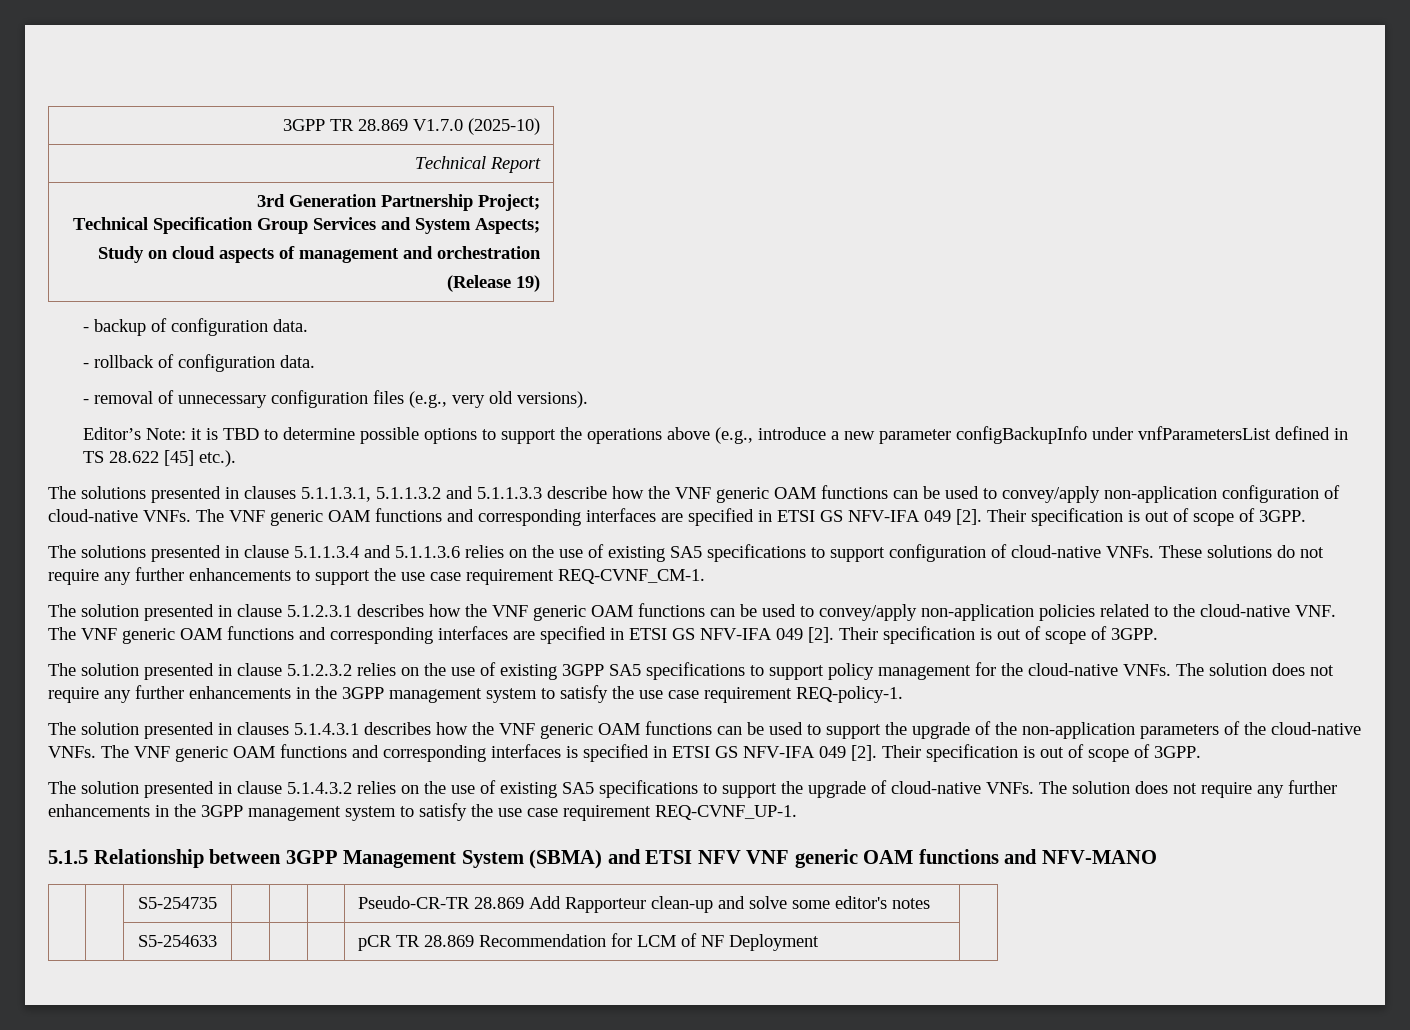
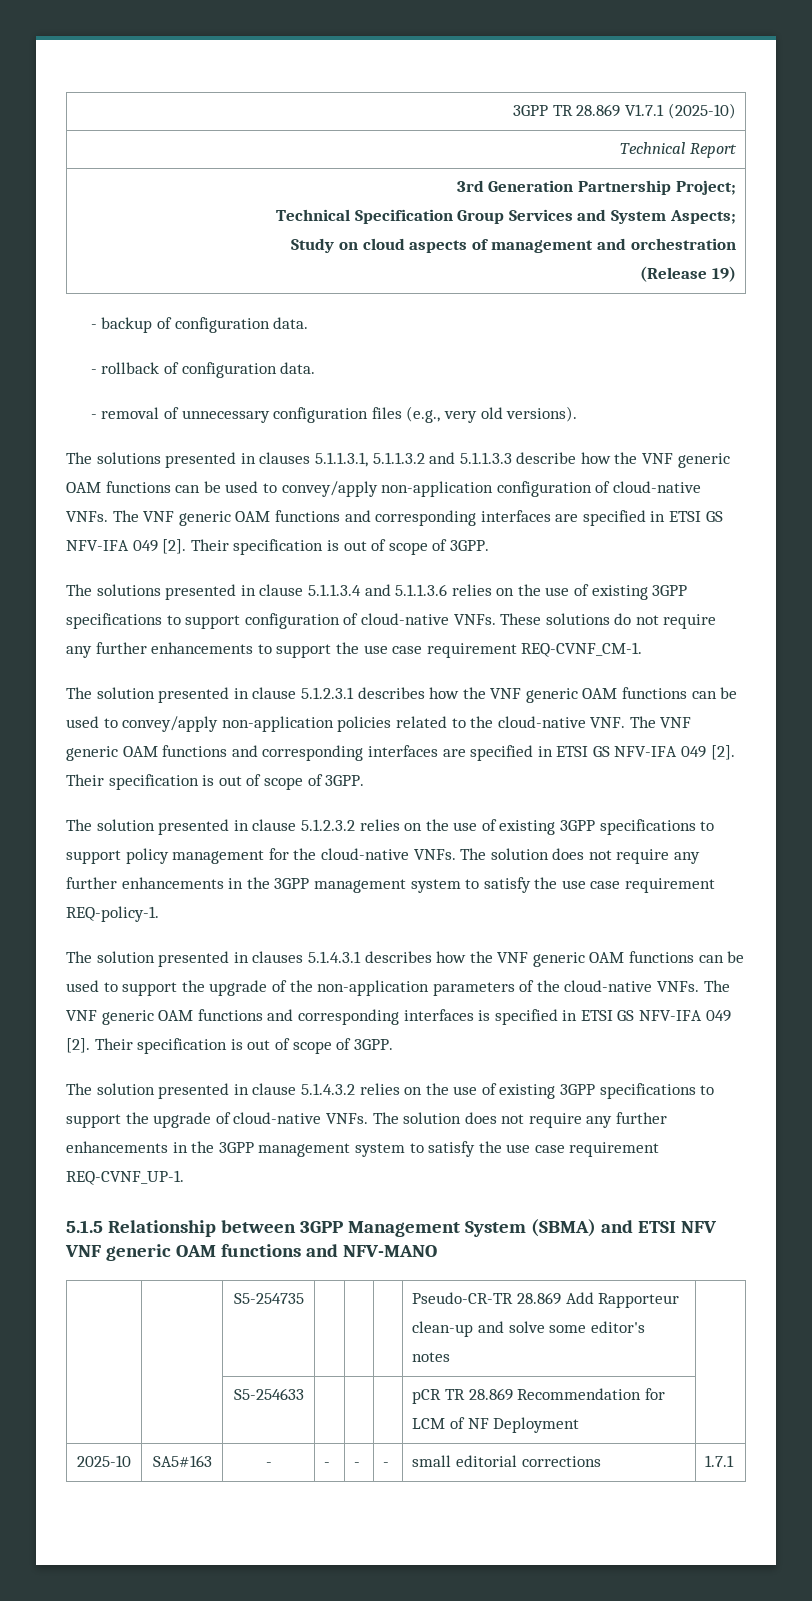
- 3GPP TR 28.869 V1.7.0 (2025-10)
+ 3GPP TR 28.869 V1.7.1 (2025-10)
- Editor’s Note: it is TBD to determine possible options to support the operations above (e.g., introduce a new parameter configBackupInfo under vnfParametersList defined in TS 28.622 [45] etc.).
- The solutions presented in clause 5.1.1.3.4 and 5.1.1.3.6 relies on the use of existing SA5 specifications to support configuration of cloud-native VNFs.
+ The solutions presented in clause 5.1.1.3.4 and 5.1.1.3.6 relies on the use of existing 3GPP specifications to support configuration of cloud-native VNFs.
- The solution presented in clause 5.1.2.3.2 relies on the use of existing 3GPP SA5 specifications to support policy management for the cloud-native VNFs.
+ The solution presented in clause 5.1.2.3.2 relies on the use of existing 3GPP specifications to support policy management for the cloud-native VNFs.
- The solution presented in clause 5.1.4.3.2 relies on the use of existing SA5 specifications to support the upgrade of cloud-native VNFs.
+ The solution presented in clause 5.1.4.3.2 relies on the use of existing 3GPP specifications to support the upgrade of cloud-native VNFs.
+ 2025-10 | SA5#163 | - | - | - | - | small editorial corrections | 1.7.1

